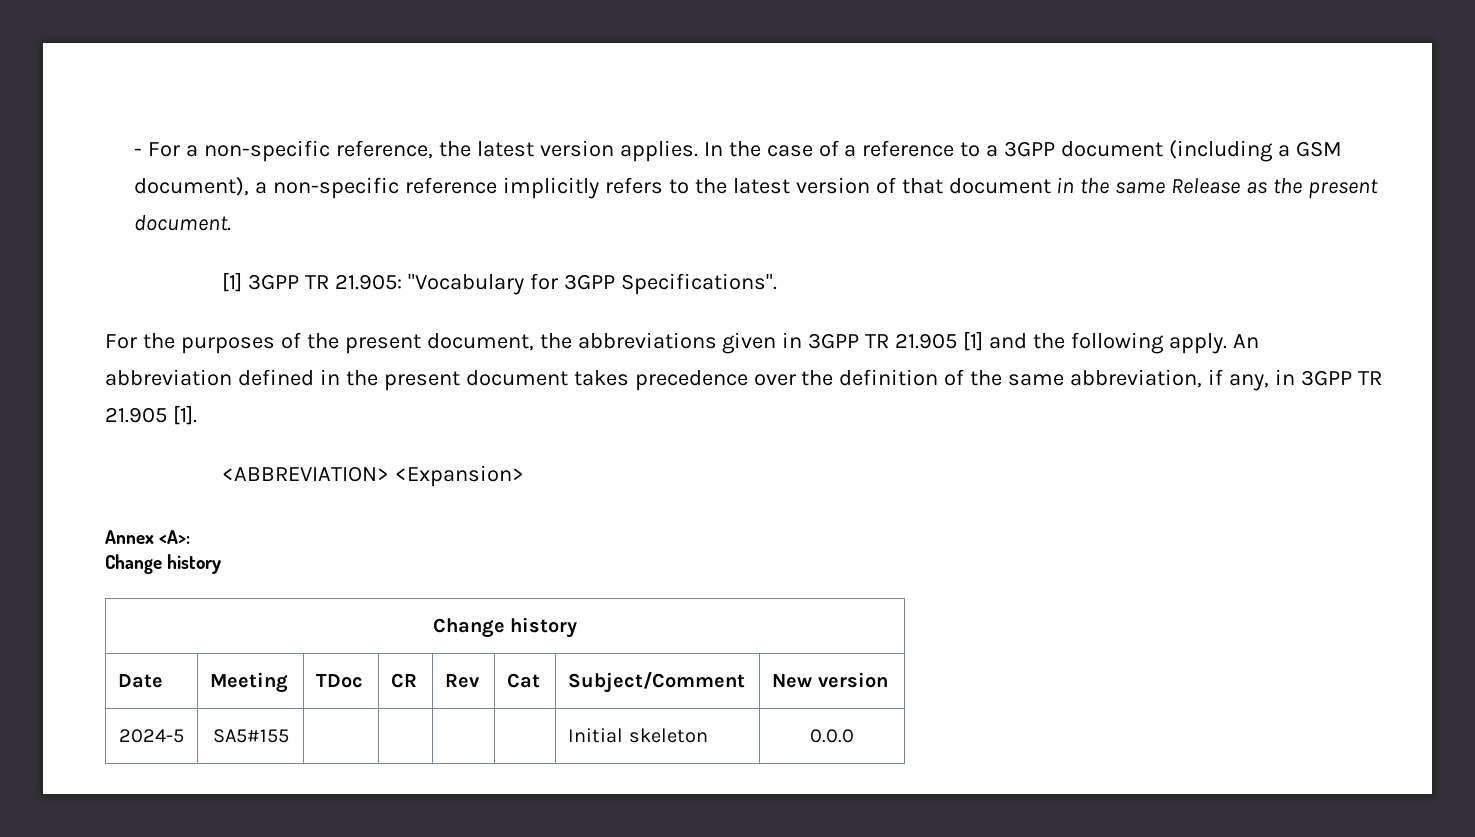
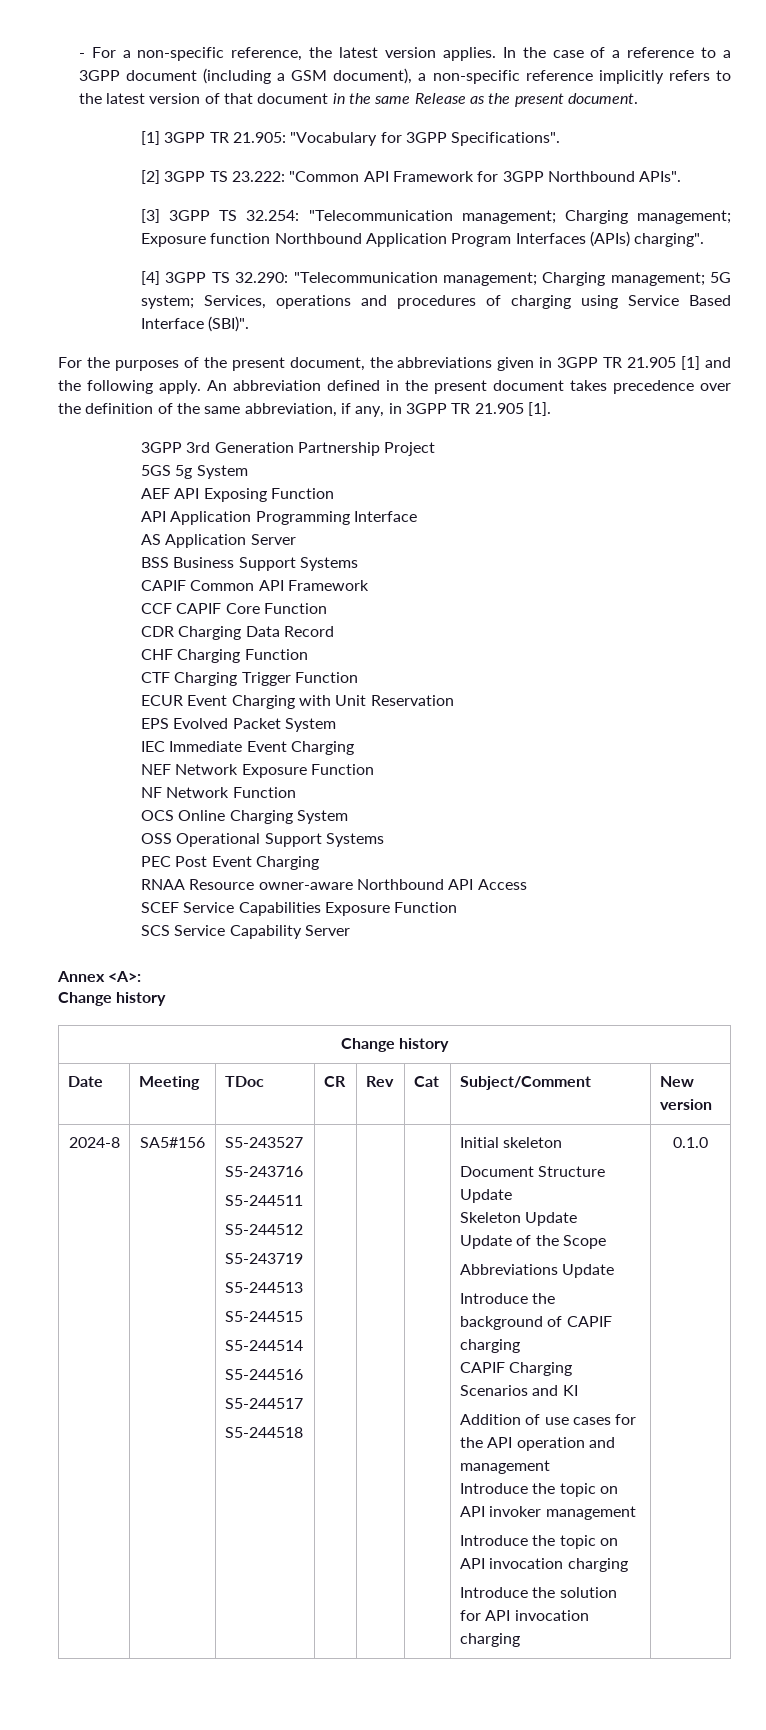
+ [2] 3GPP TS 23.222: "Common API Framework for 3GPP Northbound APIs".
+ [3] 3GPP TS 32.254: "Telecommunication management; Charging management; Exposure function Northbound Application Program Interfaces (APIs) charging".
+ [4] 3GPP TS 32.290: "Telecommunication management; Charging management; 5G system; Services, operations and procedures of charging using Service Based Interface (SBI)".
- <ABBREVIATION> <Expansion>
+ 3GPP 3rd Generation Partnership Project
+ 5GS 5g System
+ AEF API Exposing Function
+ API Application Programming Interface
+ AS Application Server
+ BSS Business Support Systems
+ CAPIF Common API Framework
+ CCF CAPIF Core Function
+ CDR Charging Data Record
+ CHF Charging Function
+ CTF Charging Trigger Function
+ ECUR Event Charging with Unit Reservation
+ EPS Evolved Packet System
+ IEC Immediate Event Charging
+ NEF Network Exposure Function
+ NF Network Function
+ OCS Online Charging System
+ OSS Operational Support Systems
+ PEC Post Event Charging
+ RNAA Resource owner-aware Northbound API Access
+ SCEF Service Capabilities Exposure Function
+ SCS Service Capability Server
- 2024-5 | SA5#155 | | | | | Initial skeleton | 0.0.0
+ 2024-8 | SA5#156 | S5-243527
+ S5-243716
+ S5-244511
+ S5-244512
+ S5-243719
+ S5-244513
+ S5-244515
+ S5-244514
+ S5-244516
+ S5-244517
+ S5-244518 | | | | Initial skeleton
+ Document Structure Update
+ Skeleton Update
+ Update of the Scope
+ Abbreviations Update
+ Introduce the background of CAPIF charging
+ CAPIF Charging Scenarios and KI
+ Addition of use cases for the API operation and management
+ Introduce the topic on API invoker management
+ Introduce the topic on API invocation charging
+ Introduce the solution for API invocation charging | 0.1.0

